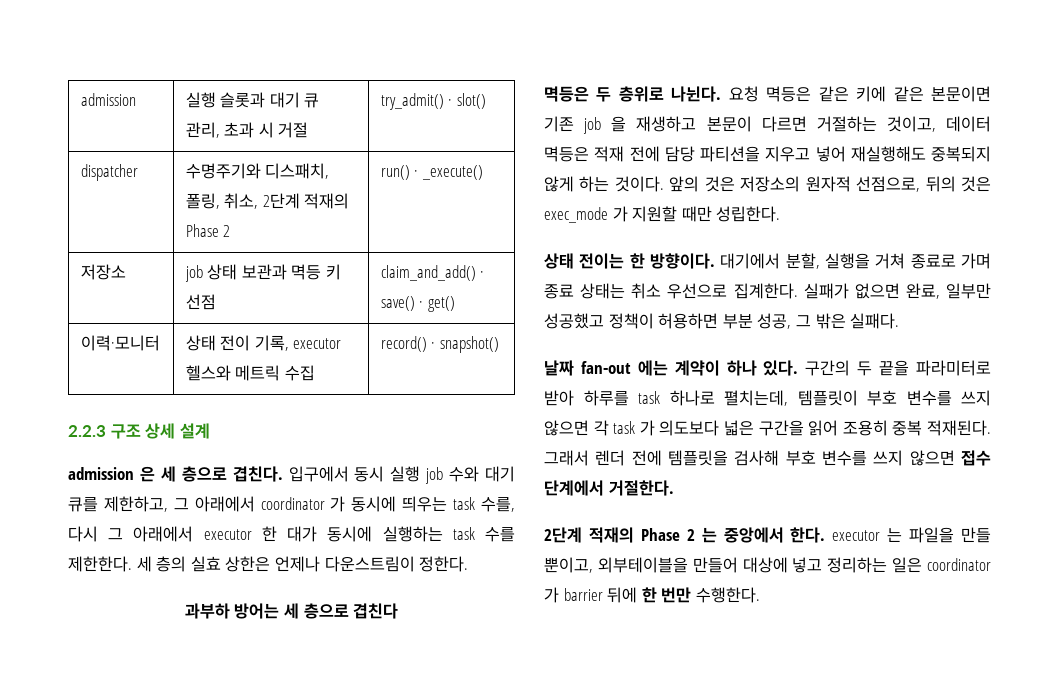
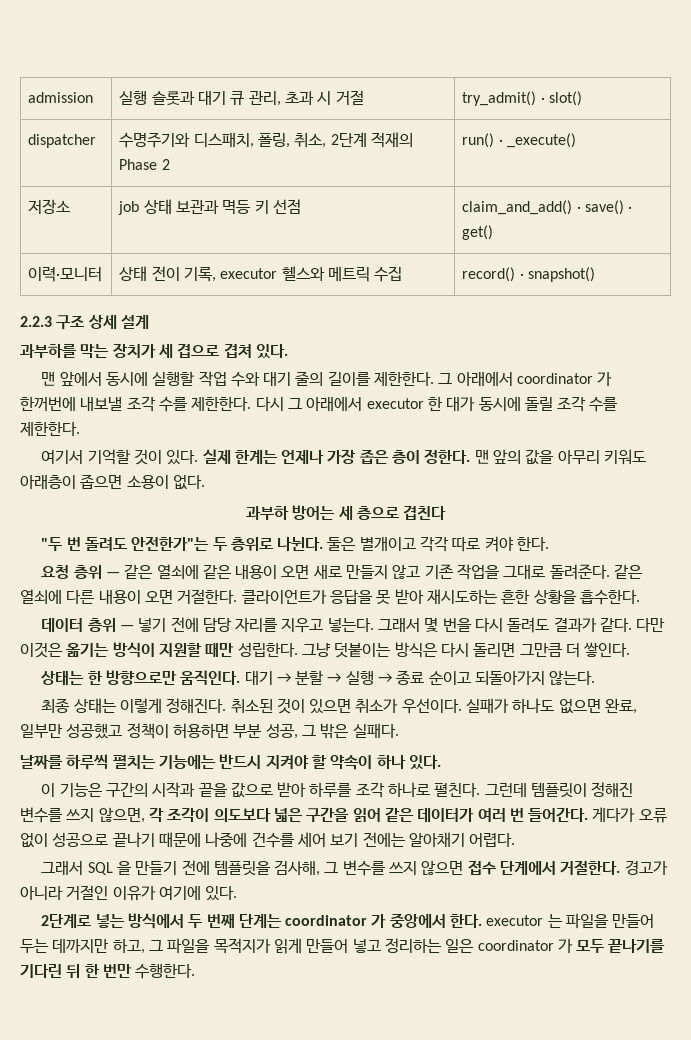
- admission 은 세 층으로 겹친다. 입구에서 동시 실행 job 수와 대기 큐를 제한하고, 그 아래에서 coordinator 가 동시에 띄우는 task 수를, 다시 그 아래에서 executor 한 대가 동시에 실행하는 task 수를 제한한다. 세 층의 실효 상한은 언제나 다운스트림이 정한다.
+ 과부하를 막는 장치가 세 겹으로 겹쳐 있다.
+ 맨 앞에서 동시에 실행할 작업 수와 대기 줄의 길이를 제한한다. 그 아래에서 coordinator 가 한꺼번에 내보낼 조각 수를 제한한다. 다시 그 아래에서 executor 한 대가 동시에 돌릴 조각 수를 제한한다.
+ 여기서 기억할 것이 있다. 실제 한계는 언제나 가장 좁은 층이 정한다. 맨 앞의 값을 아무리 키워도 아래층이 좁으면 소용이 없다.
- 멱등은 두 층위로 나뉜다. 요청 멱등은 같은 키에 같은 본문이면 기존 job 을 재생하고 본문이 다르면 거절하는 것이고, 데이터 멱등은 적재 전에 담당 파티션을 지우고 넣어 재실행해도 중복되지 않게 하는 것이다. 앞의 것은 저장소의 원자적 선점으로, 뒤의 것은 exec_mode 가 지원할 때만 성립한다.
- 상태 전이는 한 방향이다. 대기에서 분할, 실행을 거쳐 종료로 가며 종료 상태는 취소 우선으로 집계한다. 실패가 없으면 완료, 일부만 성공했고 정책이 허용하면 부분 성공, 그 밖은 실패다.
+ "두 번 돌려도 안전한가"는 두 층위로 나뉜다. 둘은 별개이고 각각 따로 켜야 한다.
+ 요청 층위 — 같은 열쇠에 같은 내용이 오면 새로 만들지 않고 기존 작업을 그대로 돌려준다. 같은 열쇠에 다른 내용이 오면 거절한다. 클라이언트가 응답을 못 받아 재시도하는 흔한 상황을 흡수한다.
+ 데이터 층위 — 넣기 전에 담당 자리를 지우고 넣는다. 그래서 몇 번을 다시 돌려도 결과가 같다. 다만 이것은 옮기는 방식이 지원할 때만 성립한다. 그냥 덧붙이는 방식은 다시 돌리면 그만큼 더 쌓인다.
+ 상태는 한 방향으로만 움직인다. 대기 → 분할 → 실행 → 종료 순이고 되돌아가지 않는다.
+ 최종 상태는 이렇게 정해진다. 취소된 것이 있으면 취소가 우선이다. 실패가 하나도 없으면 완료, 일부만 성공했고 정책이 허용하면 부분 성공, 그 밖은 실패다.
- 날짜 fan-out 에는 계약이 하나 있다. 구간의 두 끝을 파라미터로 받아 하루를 task 하나로 펼치는데, 템플릿이 부호 변수를 쓰지 않으면 각 task 가 의도보다 넓은 구간을 읽어 조용히 중복 적재된다. 그래서 렌더 전에 템플릿을 검사해 부호 변수를 쓰지 않으면 접수 단계에서 거절한다.
- 2단계 적재의 Phase 2 는 중앙에서 한다. executor 는 파일을 만들 뿐이고, 외부테이블을 만들어 대상에 넣고 정리하는 일은 coordinator 가 barrier 뒤에 한 번만 수행한다.
+ 날짜를 하루씩 펼치는 기능에는 반드시 지켜야 할 약속이 하나 있다.
+ 이 기능은 구간의 시작과 끝을 값으로 받아 하루를 조각 하나로 펼친다. 그런데 템플릿이 정해진 변수를 쓰지 않으면, 각 조각이 의도보다 넓은 구간을 읽어 같은 데이터가 여러 번 들어간다. 게다가 오류 없이 성공으로 끝나기 때문에 나중에 건수를 세어 보기 전에는 알아채기 어렵다.
+ 그래서 SQL 을 만들기 전에 템플릿을 검사해, 그 변수를 쓰지 않으면 접수 단계에서 거절한다. 경고가 아니라 거절인 이유가 여기에 있다.
+ 2단계로 넣는 방식에서 두 번째 단계는 coordinator 가 중앙에서 한다. executor 는 파일을 만들어 두는 데까지만 하고, 그 파일을 목적지가 읽게 만들어 넣고 정리하는 일은 coordinator 가 모두 끝나기를 기다린 뒤 한 번만 수행한다.

